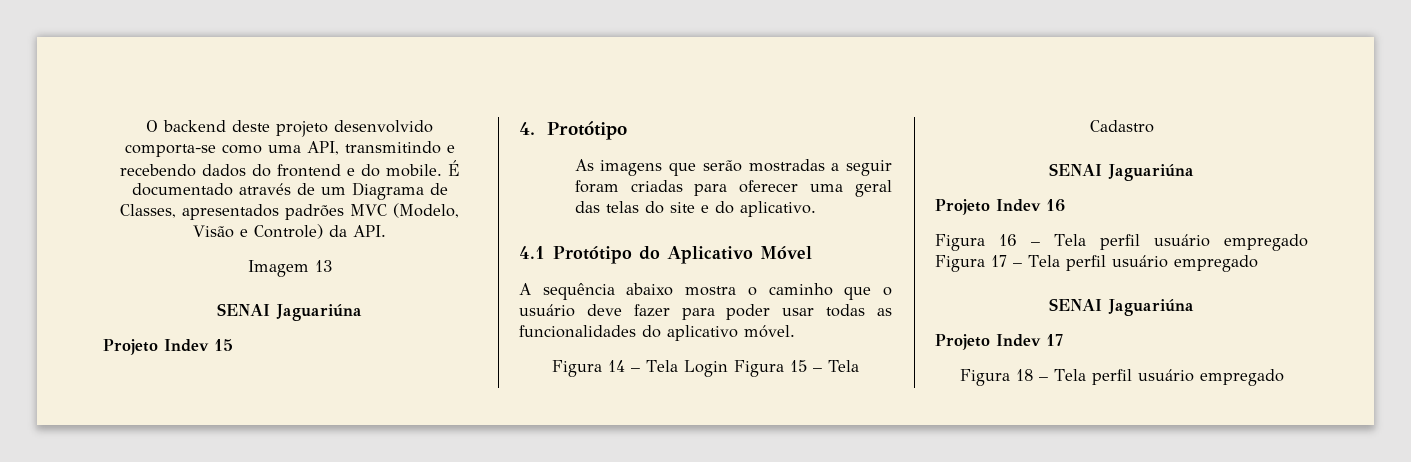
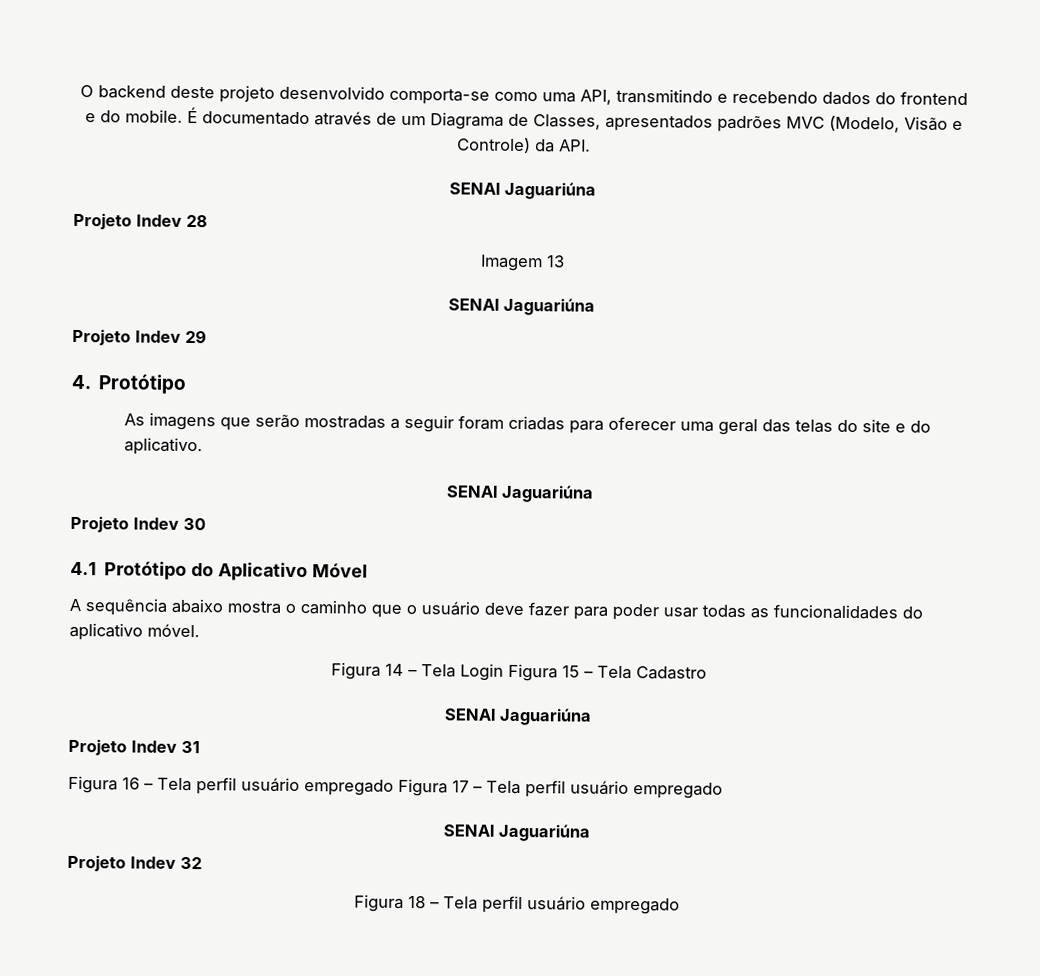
  É documentado através de um Diagrama de Classes, apresentados padrões MVC (Modelo, Visão e Controle) da API.
+ SENAI Jaguariúna
+ Projeto Indev 28
- Projeto Indev 15
+ Projeto Indev 29
  As imagens que serão mostradas a seguir foram criadas para oferecer uma geral das telas do site e do aplicativo.
+ SENAI Jaguariúna
+ Projeto Indev 30
- Projeto Indev 16
+ Projeto Indev 31
- Projeto Indev 17
+ Projeto Indev 32

